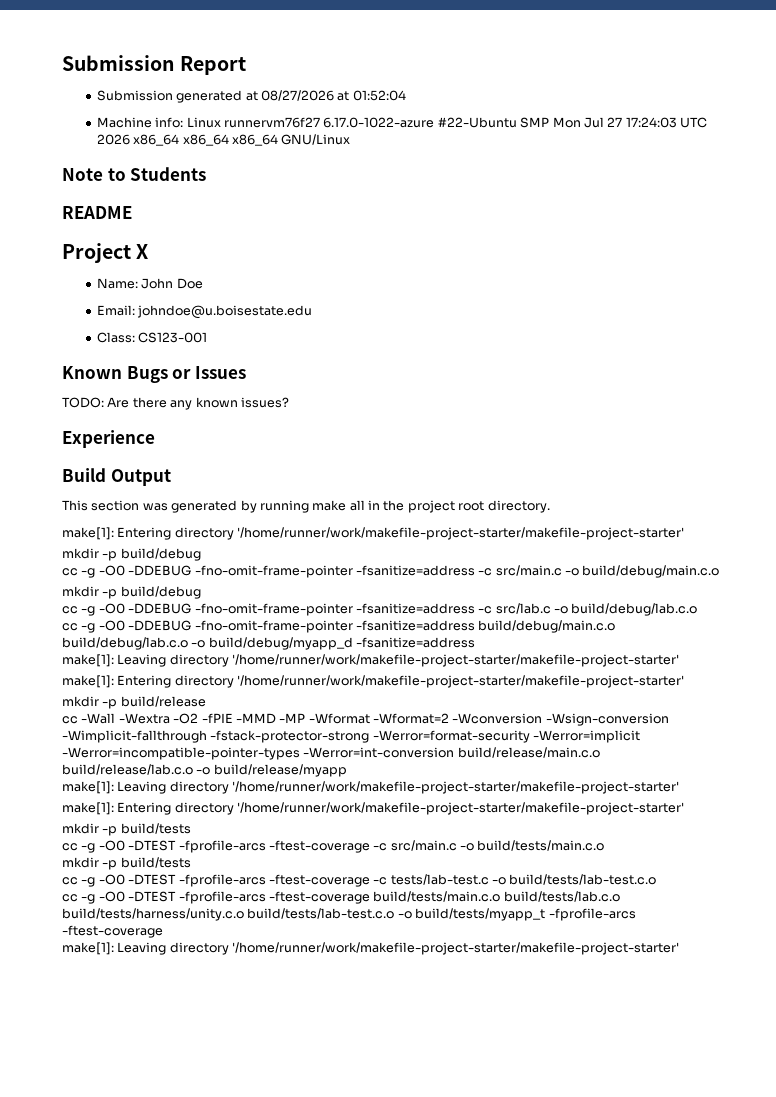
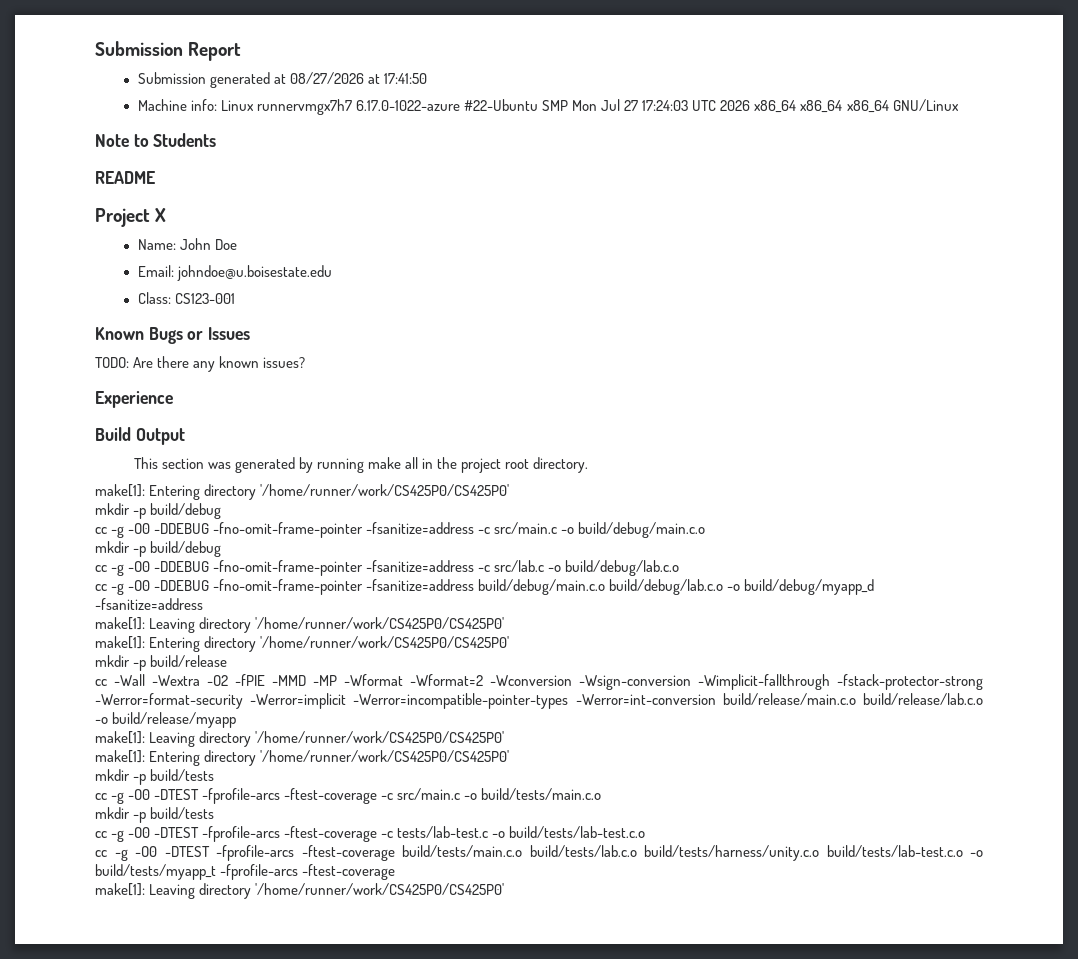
- Submission generated at 08/27/2026 at 01:52:04
+ Submission generated at 08/27/2026 at 17:41:50
- Machine info: Linux runnervm76f27 6.17.0-1022-azure #22-Ubuntu SMP Mon Jul 27 17:24:03 UTC 2026 x86_64 x86_64 x86_64 GNU/Linux
+ Machine info: Linux runnervmgx7h7 6.17.0-1022-azure #22-Ubuntu SMP Mon Jul 27 17:24:03 UTC 2026 x86_64 x86_64 x86_64 GNU/Linux
  This section was generated by running make all in the project root directory.
- make[1]: Entering directory '/home/runner/work/makefile-project-starter/makefile-project-starter'
+ make[1]: Entering directory '/home/runner/work/CS425P0/CS425P0'
  cc -g -O0 -DDEBUG -fno-omit-frame-pointer -fsanitize=address build/debug/main.c.o build/debug/lab.c.o -o build/debug/myapp_d -fsanitize=address
- make[1]: Leaving directory '/home/runner/work/makefile-project-starter/makefile-project-starter'
- make[1]: Entering directory '/home/runner/work/makefile-project-starter/makefile-project-starter'
+ make[1]: Leaving directory '/home/runner/work/CS425P0/CS425P0'
+ make[1]: Entering directory '/home/runner/work/CS425P0/CS425P0'
  cc -Wall -Wextra -O2 -fPIE -MMD -MP -Wformat -Wformat=2 -Wconversion -Wsign-conversion -Wimplicit-fallthrough -fstack-protector-strong -Werror=format-security -Werror=implicit -Werror=incompatible-pointer-types -Werror=int-conversion build/release/main.c.o build/release/lab.c.o -o build/release/myapp
- make[1]: Leaving directory '/home/runner/work/makefile-project-starter/makefile-project-starter'
- make[1]: Entering directory '/home/runner/work/makefile-project-starter/makefile-project-starter'
+ make[1]: Leaving directory '/home/runner/work/CS425P0/CS425P0'
+ make[1]: Entering directory '/home/runner/work/CS425P0/CS425P0'
  cc -g -O0 -DTEST -fprofile-arcs -ftest-coverage build/tests/main.c.o build/tests/lab.c.o build/tests/harness/unity.c.o build/tests/lab-test.c.o -o build/tests/myapp_t -fprofile-arcs -ftest-coverage
- make[1]: Leaving directory '/home/runner/work/makefile-project-starter/makefile-project-starter'
+ make[1]: Leaving directory '/home/runner/work/CS425P0/CS425P0'

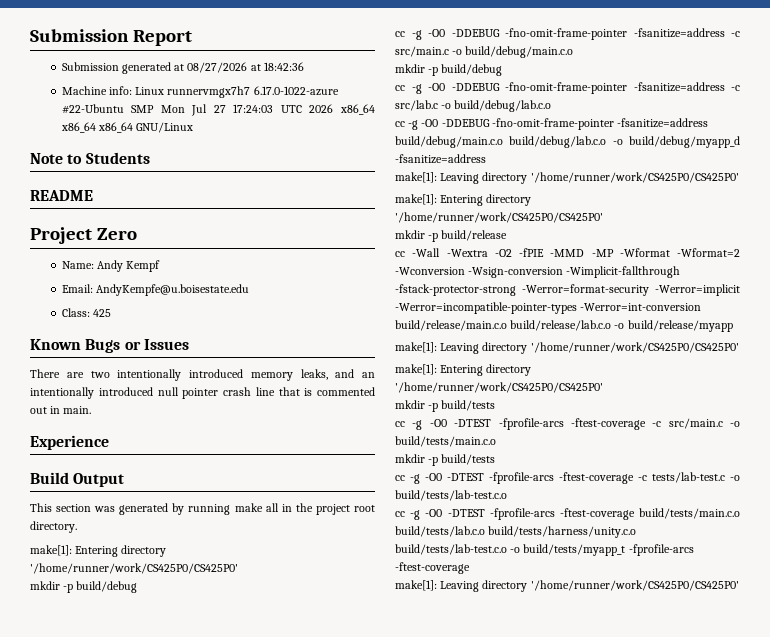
- Submission generated at 08/27/2026 at 17:41:50
+ Submission generated at 08/27/2026 at 18:42:36
- Project X
+ Project Zero
- Name: John Doe
+ Name: Andy Kempf
- Email: johndoe@u.boisestate.edu
+ Email: AndyKempfe@u.boisestate.edu
- Class: CS123-001
+ Class: 425
- TODO: Are there any known issues?
+ There are two intentionally introduced memory leaks, and an intentionally introduced null pointer crash line that is commented out in main.

